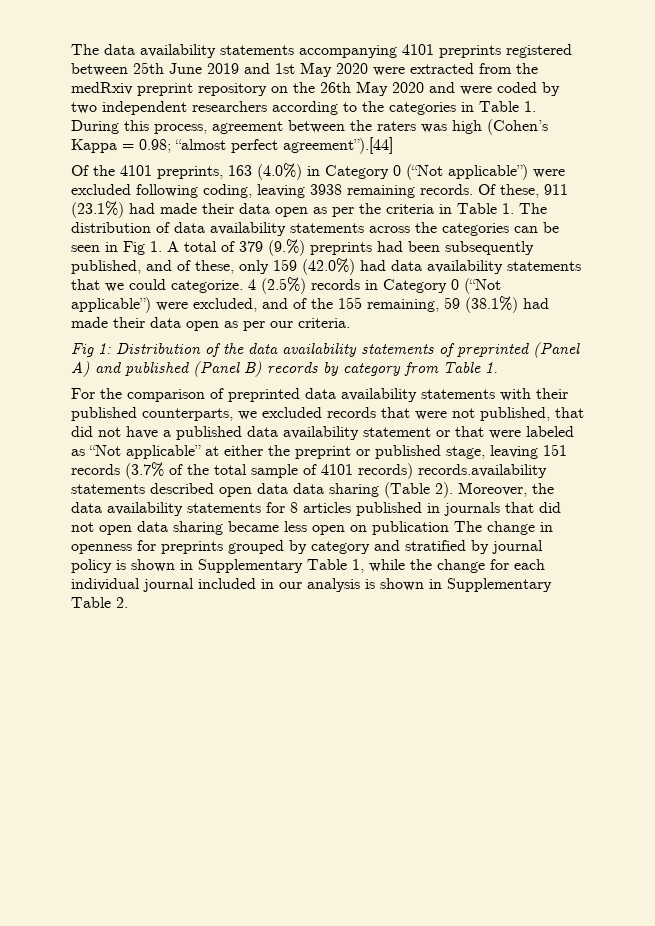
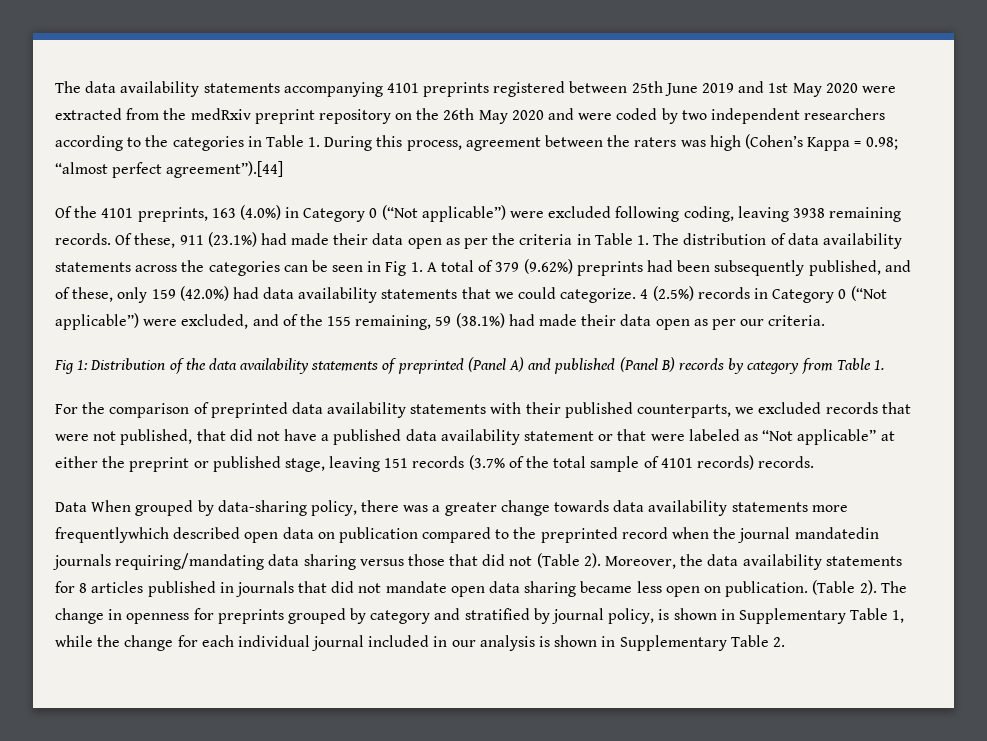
- Of these, 911 (23.1%) had made their data open as per the criteria in Table 1. The distribution of data availability statements across the categories can be seen in Fig 1. A total of 379 (9.%) preprints had been subsequently published, and of these, only 159 (42.0%) had data availability statements that we could categorize.
+ Of these, 911 (23.1%) had made their data open as per the criteria in Table 1. The distribution of data availability statements across the categories can be seen in Fig 1. A total of 379 (9.62%) preprints had been subsequently published, and of these, only 159 (42.0%) had data availability statements that we could categorize.
- For the comparison of preprinted data availability statements with their published counterparts, we excluded records that were not published, that did not have a published data availability statement or that were labeled as “Not applicable” at either the preprint or published stage, leaving 151 records (3.7% of the total sample of 4101 records) records.availability statements described open data data sharing (Table 2).
+ For the comparison of preprinted data availability statements with their published counterparts, we excluded records that were not published, that did not have a published data availability statement or that were labeled as “Not applicable” at either the preprint or published stage, leaving 151 records (3.7% of the total sample of 4101 records) records.
+ Data When grouped by data-sharing policy, there was a greater change towards data availability statements more frequentlywhich described open data on publication compared to the preprinted record when the journal mandatedin journals requiring/mandating data sharing versus those that did not (Table 2).
- Moreover, the data availability statements for 8 articles published in journals that did not open data sharing became less open on publication The change in openness for preprints grouped by category and stratified by journal policy is shown in Supplementary Table 1, while the change for each individual journal included in our analysis is shown in Supplementary Table 2.
+ Moreover, the data availability statements for 8 articles published in journals that did not mandate open data sharing became less open on publication. (Table 2). The change in openness for preprints grouped by category and stratified by journal policy, is shown in Supplementary Table 1, while the change for each individual journal included in our analysis is shown in Supplementary Table 2.

